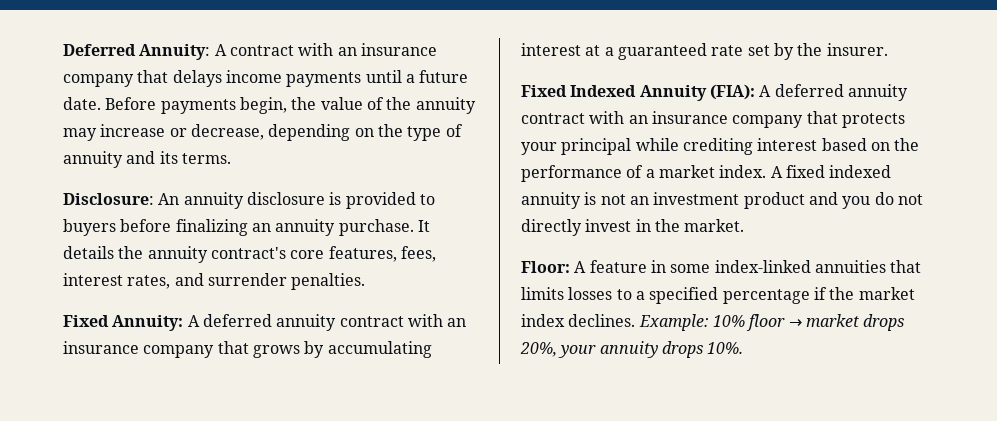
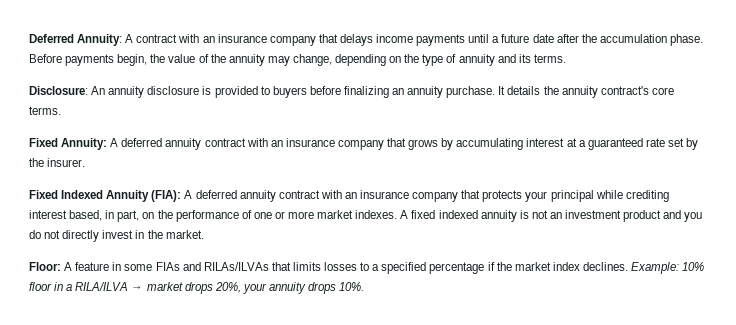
- Deferred Annuity: A contract with an insurance company that delays income payments until a future date.
+ Deferred Annuity: A contract with an insurance company that delays income payments until a future date after the accumulation phase.
- Before payments begin, the value of the annuity may increase or decrease, depending on the type of annuity and its terms.
+ Before payments begin, the value of the annuity may change, depending on the type of annuity and its terms.
- It details the annuity contract's core features, fees, interest rates, and surrender penalties.
+ It details the annuity contract's core terms.
- Fixed Indexed Annuity (FIA): A deferred annuity contract with an insurance company that protects your principal while crediting interest based on the performance of a market index.
+ Fixed Indexed Annuity (FIA): A deferred annuity contract with an insurance company that protects your principal while crediting interest based, in part, on the performance of one or more market indexes.
- Floor: A feature in some index-linked annuities that limits losses to a specified percentage if the market index declines.
+ Floor: A feature in some FIAs and RILAs/ILVAs that limits losses to a specified percentage if the market index declines.
- Example: 10% floor → market drops 20%, your annuity drops 10%.
+ Example: 10% floor in a RILA/ILVA → market drops 20%, your annuity drops 10%.

